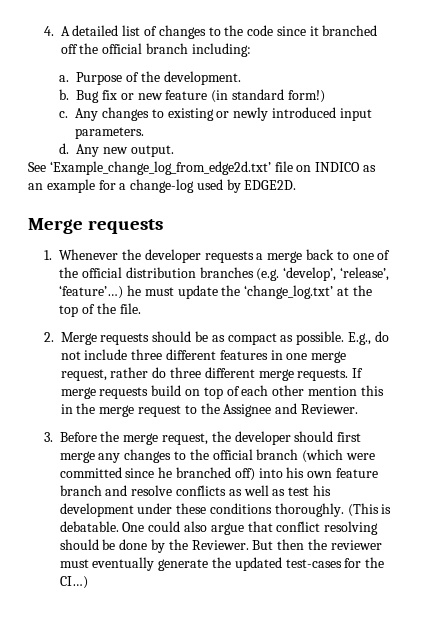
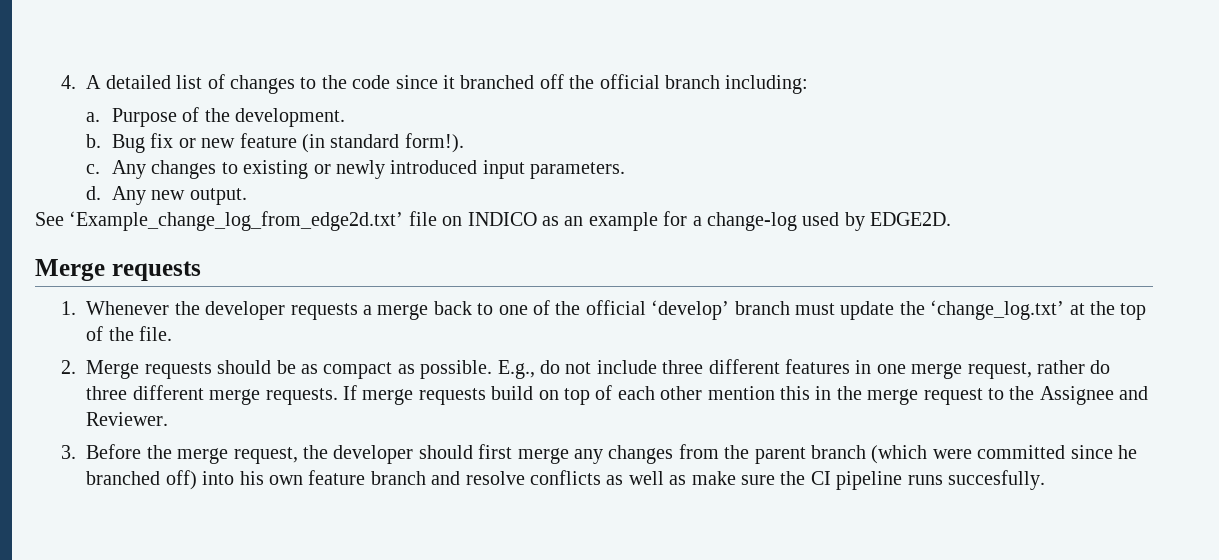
- Bug fix or new feature (in standard form!)
+ Bug fix or new feature (in standard form!).
- 1. Whenever the developer requests a merge back to one of the official distribution branches (e.g. ‘develop’, ‘release’, ‘feature’…) he must update the ‘change_log.txt’ at the top of the file.
+ 1. Whenever the developer requests a merge back to one of the official ‘develop’ branch must update the ‘change_log.txt’ at the top of the file.
- 3. Before the merge request, the developer should first merge any changes to the official branch (which were committed since he branched off) into his own feature branch and resolve conflicts as well as test his development under these conditions thoroughly. (This is debatable. One could also argue that conflict resolving should be done by the Reviewer. But then the reviewer must eventually generate the updated test-cases for the CI…)
+ 3. Before the merge request, the developer should first merge any changes from the parent branch (which were committed since he branched off) into his own feature branch and resolve conflicts as well as make sure the CI pipeline runs succesfully.

